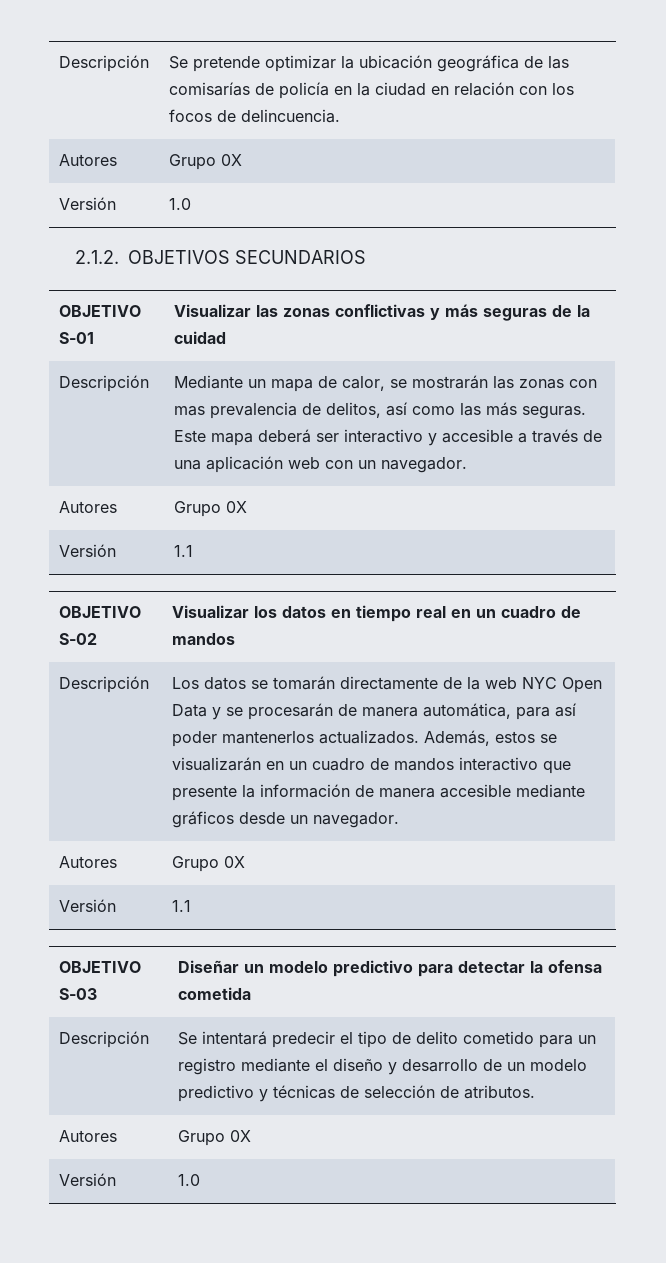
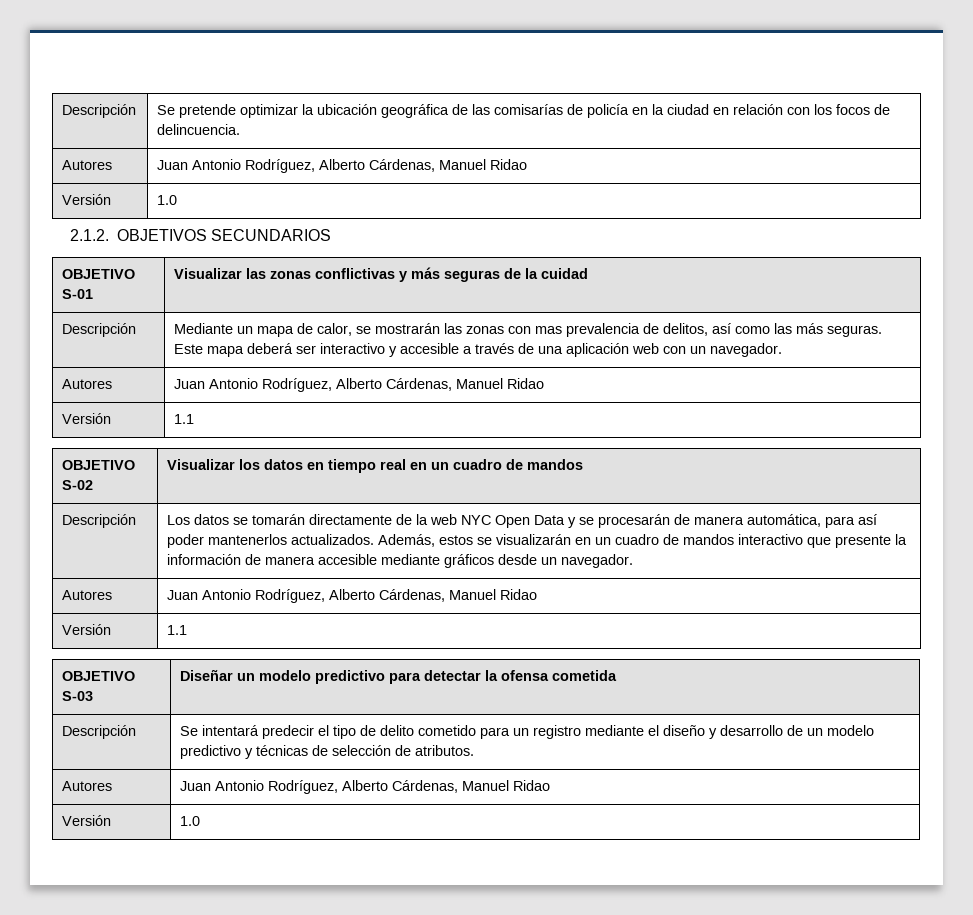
  Descripción | Se pretende optimizar la ubicación geográfica de las comisarías de policía en la ciudad en relación con los focos de delincuencia.
- Autores | Grupo 0X
+ Autores | Juan Antonio Rodríguez, Alberto Cárdenas, Manuel Ridao
  Descripción | Mediante un mapa de calor, se mostrarán las zonas con mas prevalencia de delitos, así como las más seguras. Este mapa deberá ser interactivo y accesible a través de una aplicación web con un navegador.
- Autores | Grupo 0X
+ Autores | Juan Antonio Rodríguez, Alberto Cárdenas, Manuel Ridao
  Además, estos se visualizarán en un cuadro de mandos interactivo que presente la información de manera accesible mediante gráficos desde un navegador.
- Autores | Grupo 0X
+ Autores | Juan Antonio Rodríguez, Alberto Cárdenas, Manuel Ridao
  Descripción | Se intentará predecir el tipo de delito cometido para un registro mediante el diseño y desarrollo de un modelo predictivo y técnicas de selección de atributos.
- Autores | Grupo 0X
+ Autores | Juan Antonio Rodríguez, Alberto Cárdenas, Manuel Ridao

